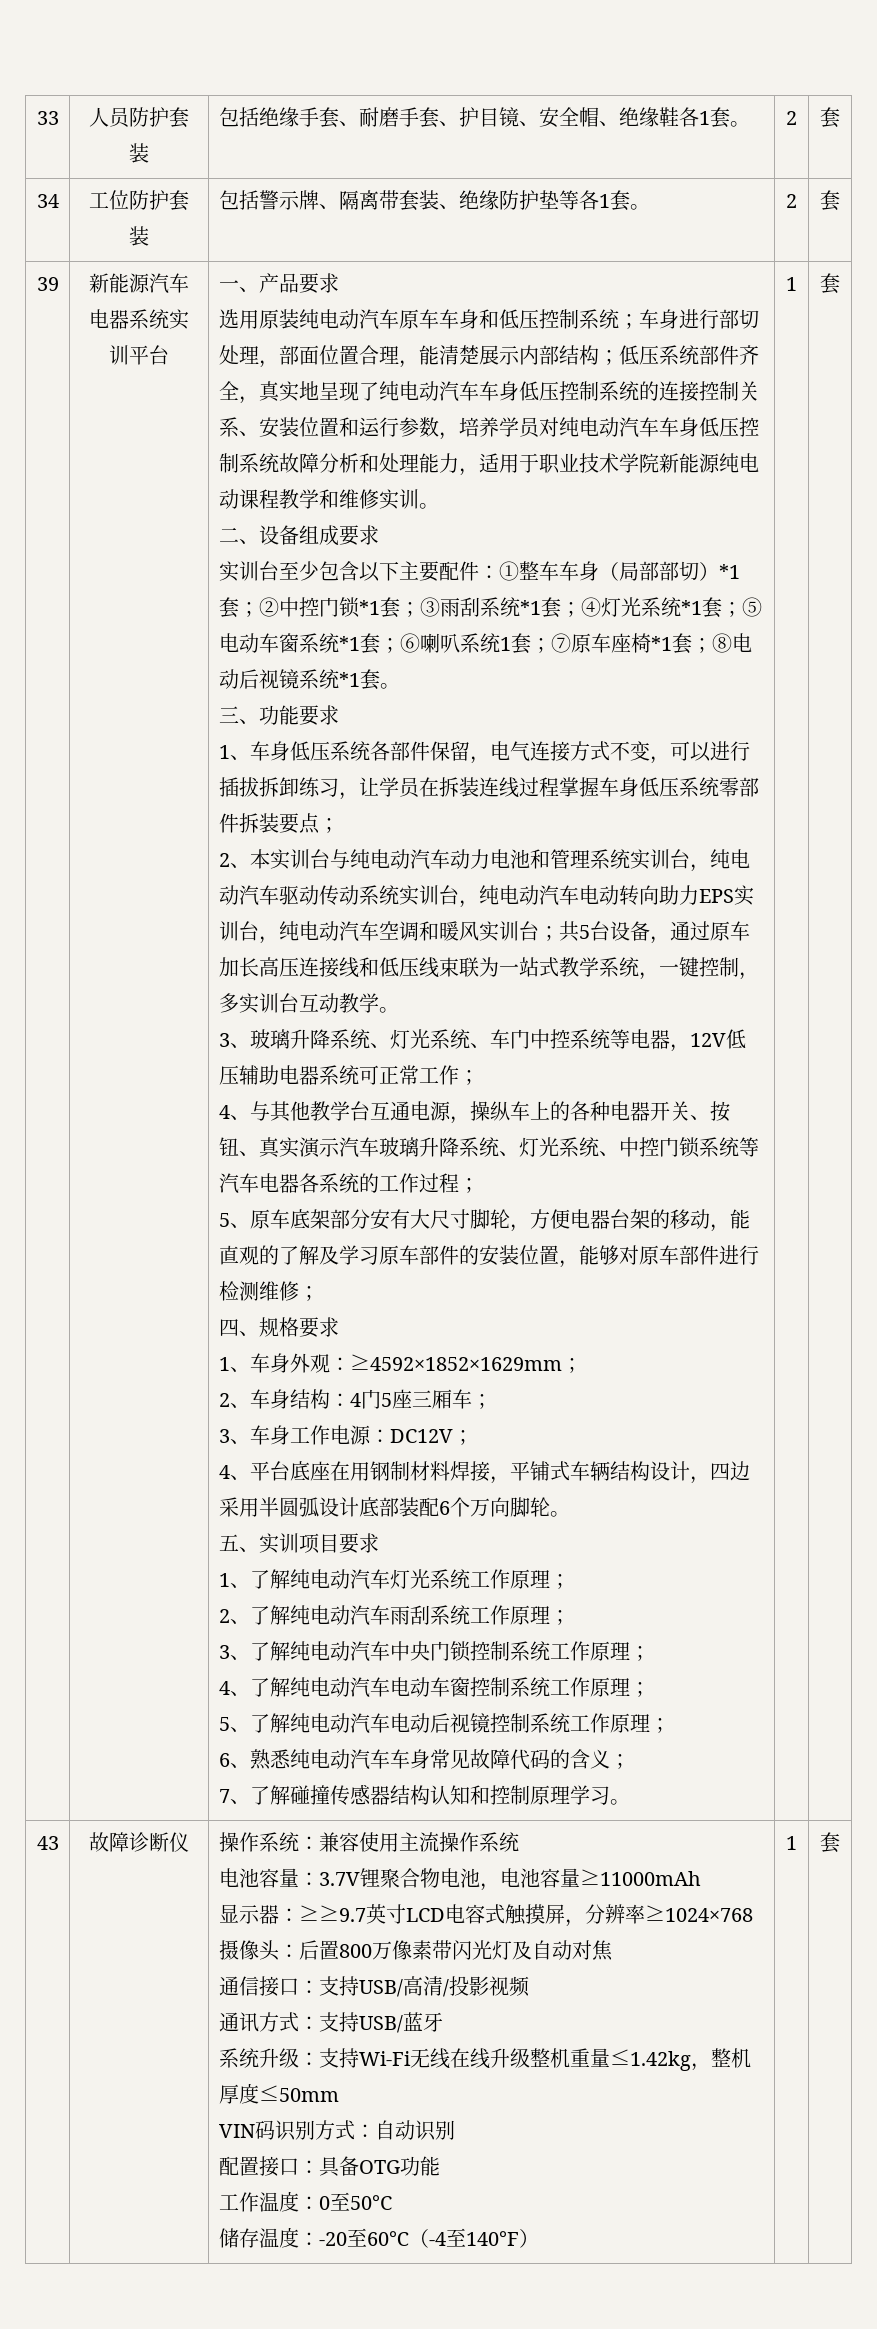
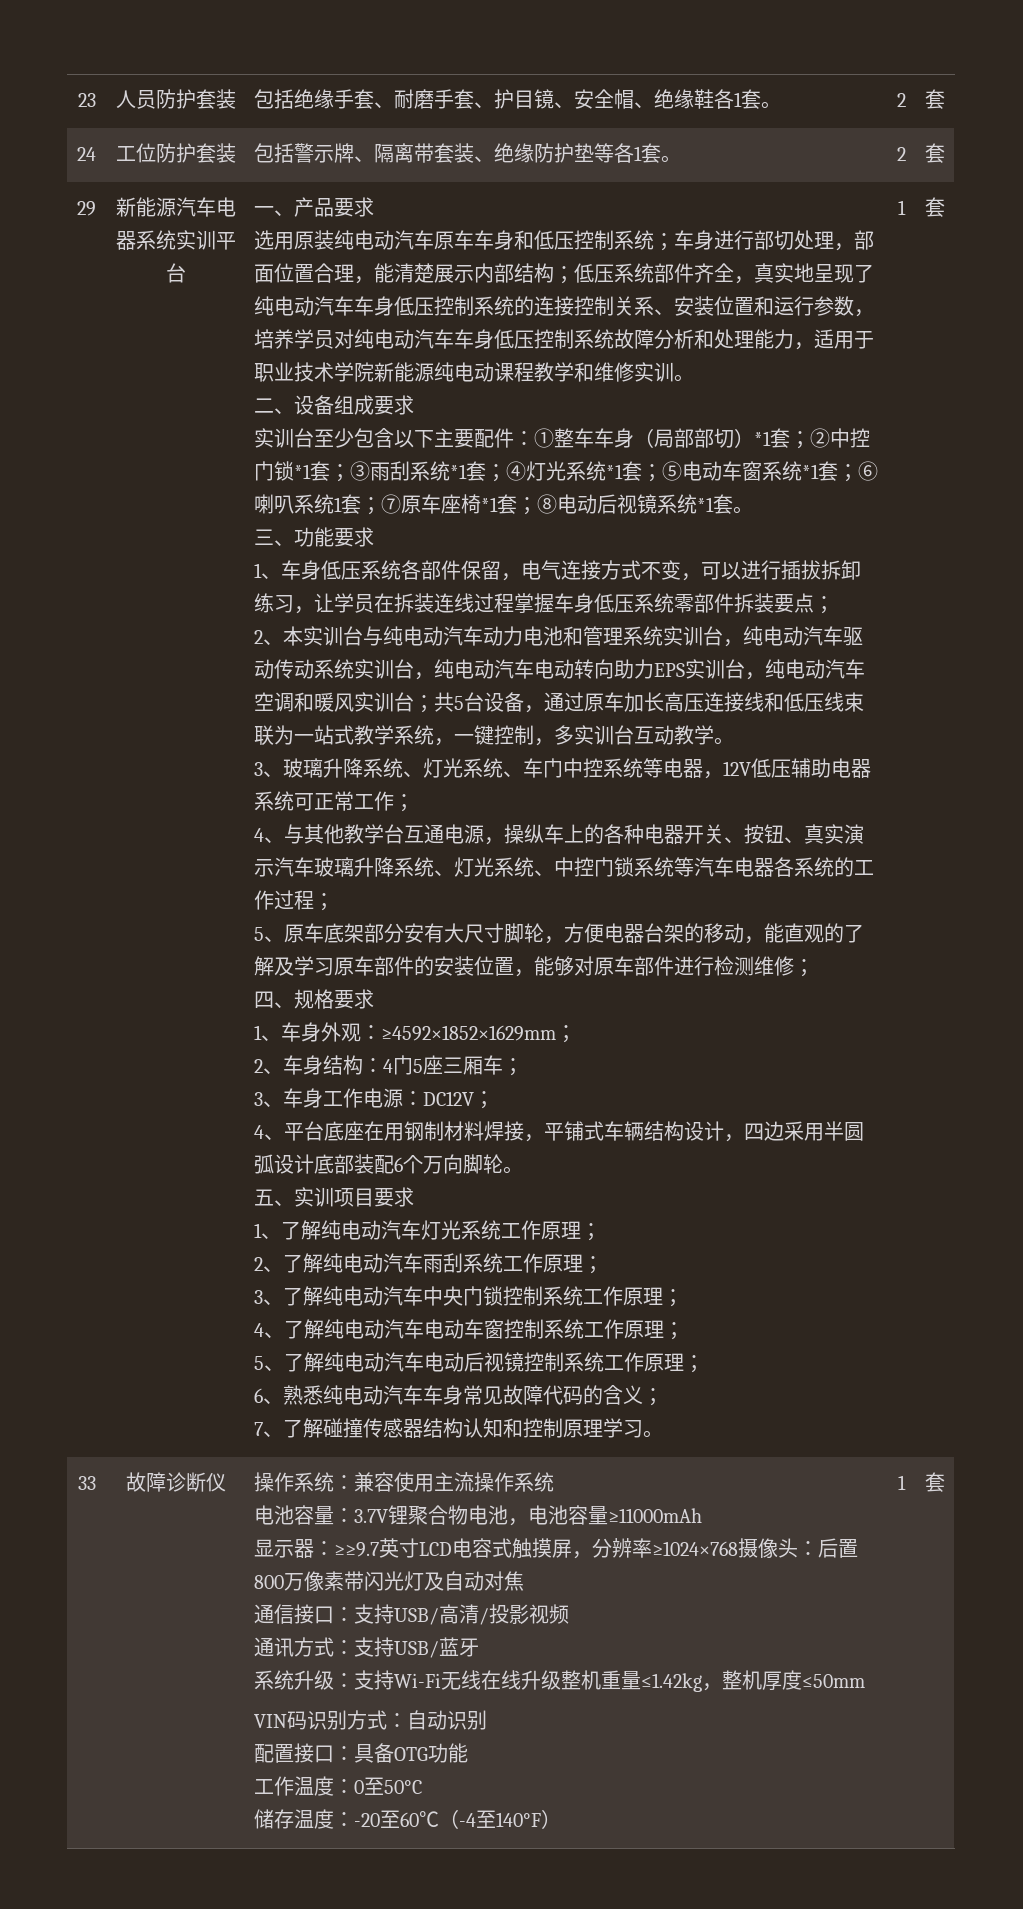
- 33 | 人员防护套装 | 包括绝缘手套、耐磨手套、护目镜、安全帽、绝缘鞋各1套。 | 2 | 套
+ 23 | 人员防护套装 | 包括绝缘手套、耐磨手套、护目镜、安全帽、绝缘鞋各1套。 | 2 | 套
- 34 | 工位防护套装 | 包括警示牌、隔离带套装、绝缘防护垫等各1套。 | 2 | 套
+ 24 | 工位防护套装 | 包括警示牌、隔离带套装、绝缘防护垫等各1套。 | 2 | 套
- 39
+ 29
- 43
+ 33

